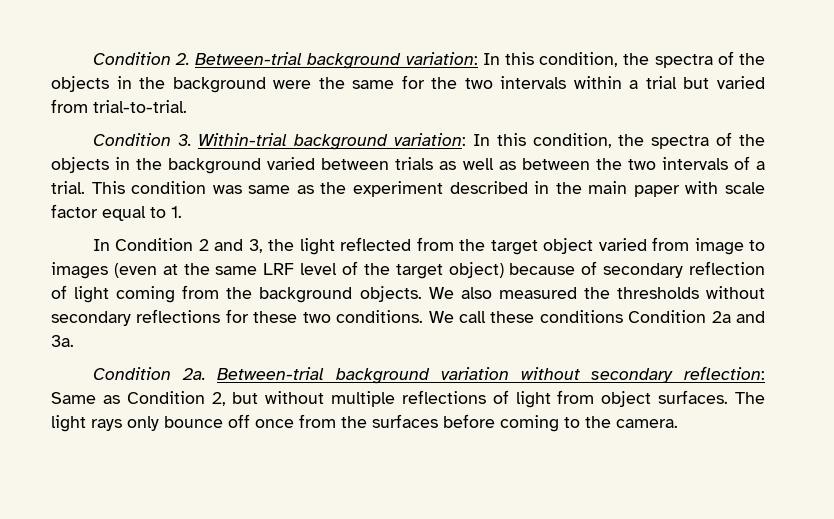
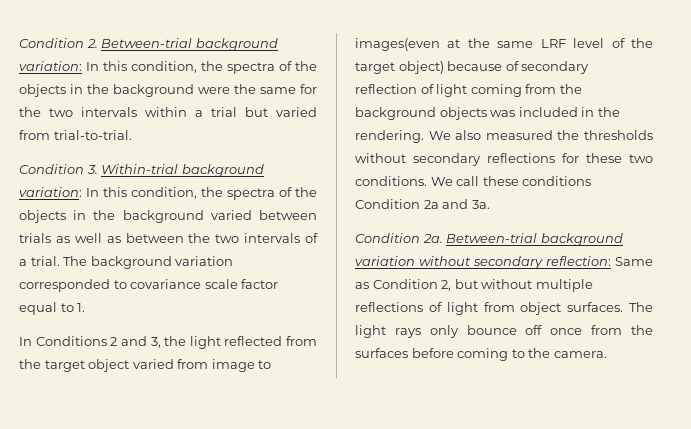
- This condition was same as the experiment described in the main paper with scale factor equal to 1.
+ The background variation corresponded to covariance scale factor equal to 1.
- In Condition 2 and 3, the light reflected from the target object varied from image to images (even at the same LRF level of the target object) because of secondary reflection of light coming from the background objects.
+ In Conditions 2 and 3, the light reflected from the target object varied from image to images(even at the same LRF level of the target object) because of secondary reflection of light coming from the background objects was included in the rendering.

